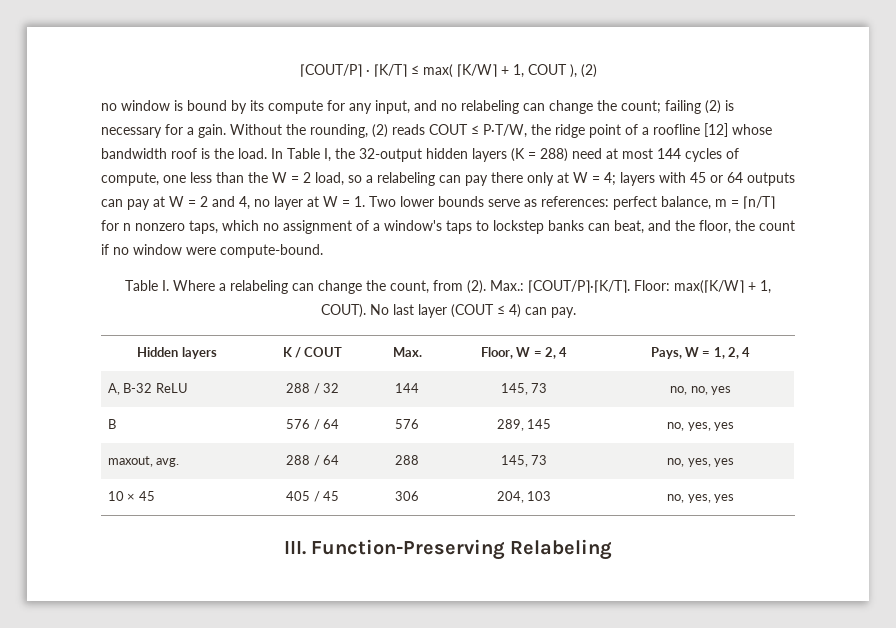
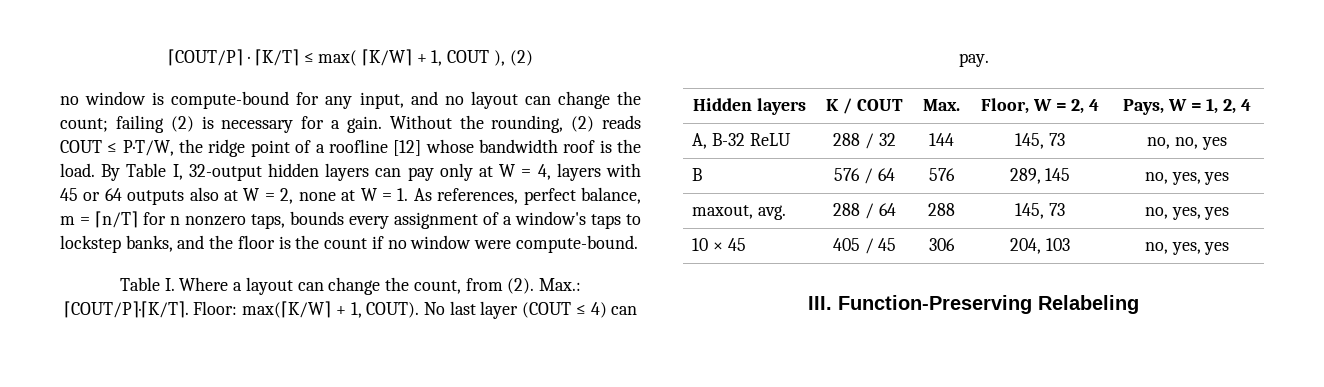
- no window is bound by its compute for any input, and no relabeling can change the count; failing (2) is necessary for a gain.
+ no window is compute-bound for any input, and no layout can change the count; failing (2) is necessary for a gain.
- In Table I, the 32-output hidden layers (K = 288) need at most 144 cycles of compute, one less than the W = 2 load, so a relabeling can pay there only at W = 4; layers with 45 or 64 outputs can pay at W = 2 and 4, no layer at W = 1. Two lower bounds serve as references: perfect balance, m = ⌈n/T⌉ for n nonzero taps, which no assignment of a window's taps to lockstep banks can beat, and the floor, the count if no window were compute-bound.
+ By Table I, 32-output hidden layers can pay only at W = 4, layers with 45 or 64 outputs also at W = 2, none at W = 1. As references, perfect balance, m = ⌈n/T⌉ for n nonzero taps, bounds every assignment of a window's taps to lockstep banks, and the floor is the count if no window were compute-bound.
- Table I. Where a relabeling can change the count, from (2).
+ Table I. Where a layout can change the count, from (2).

